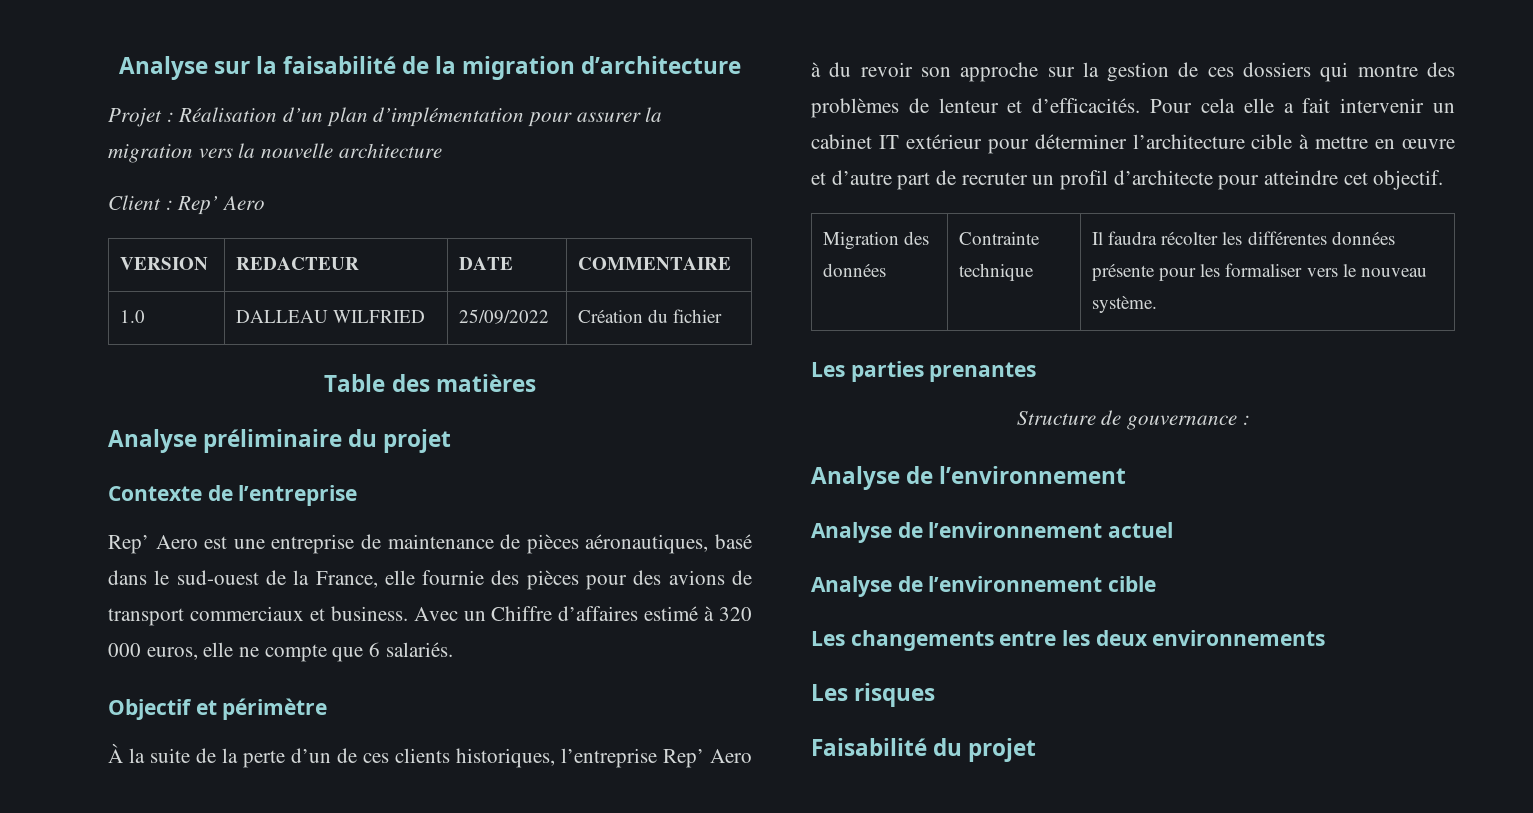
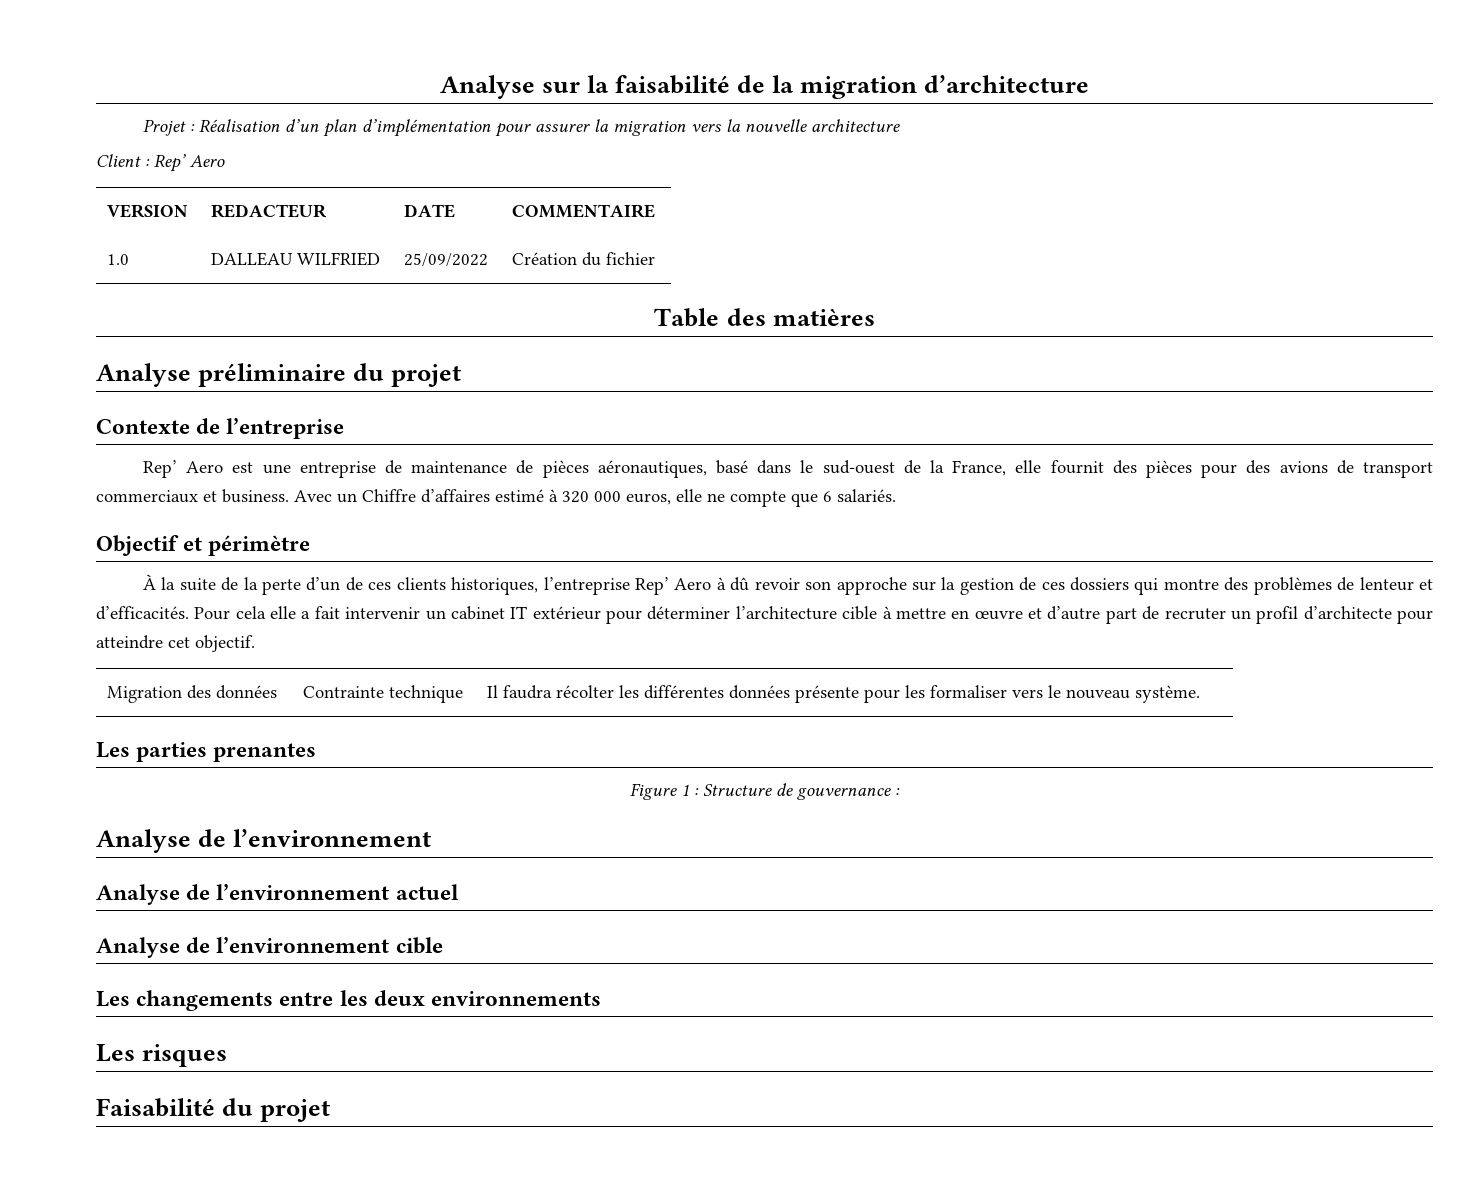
- Rep’ Aero est une entreprise de maintenance de pièces aéronautiques, basé dans le sud-ouest de la France, elle fournie des pièces pour des avions de transport commerciaux et business.
+ Rep’ Aero est une entreprise de maintenance de pièces aéronautiques, basé dans le sud-ouest de la France, elle fournit des pièces pour des avions de transport commerciaux et business.
- À la suite de la perte d’un de ces clients historiques, l’entreprise Rep’ Aero à du revoir son approche sur la gestion de ces dossiers qui montre des problèmes de lenteur et d’efficacités.
+ À la suite de la perte d’un de ces clients historiques, l’entreprise Rep’ Aero à dû revoir son approche sur la gestion de ces dossiers qui montre des problèmes de lenteur et d’efficacités.
- Structure de gouvernance :
+ Figure 1 : Structure de gouvernance :

